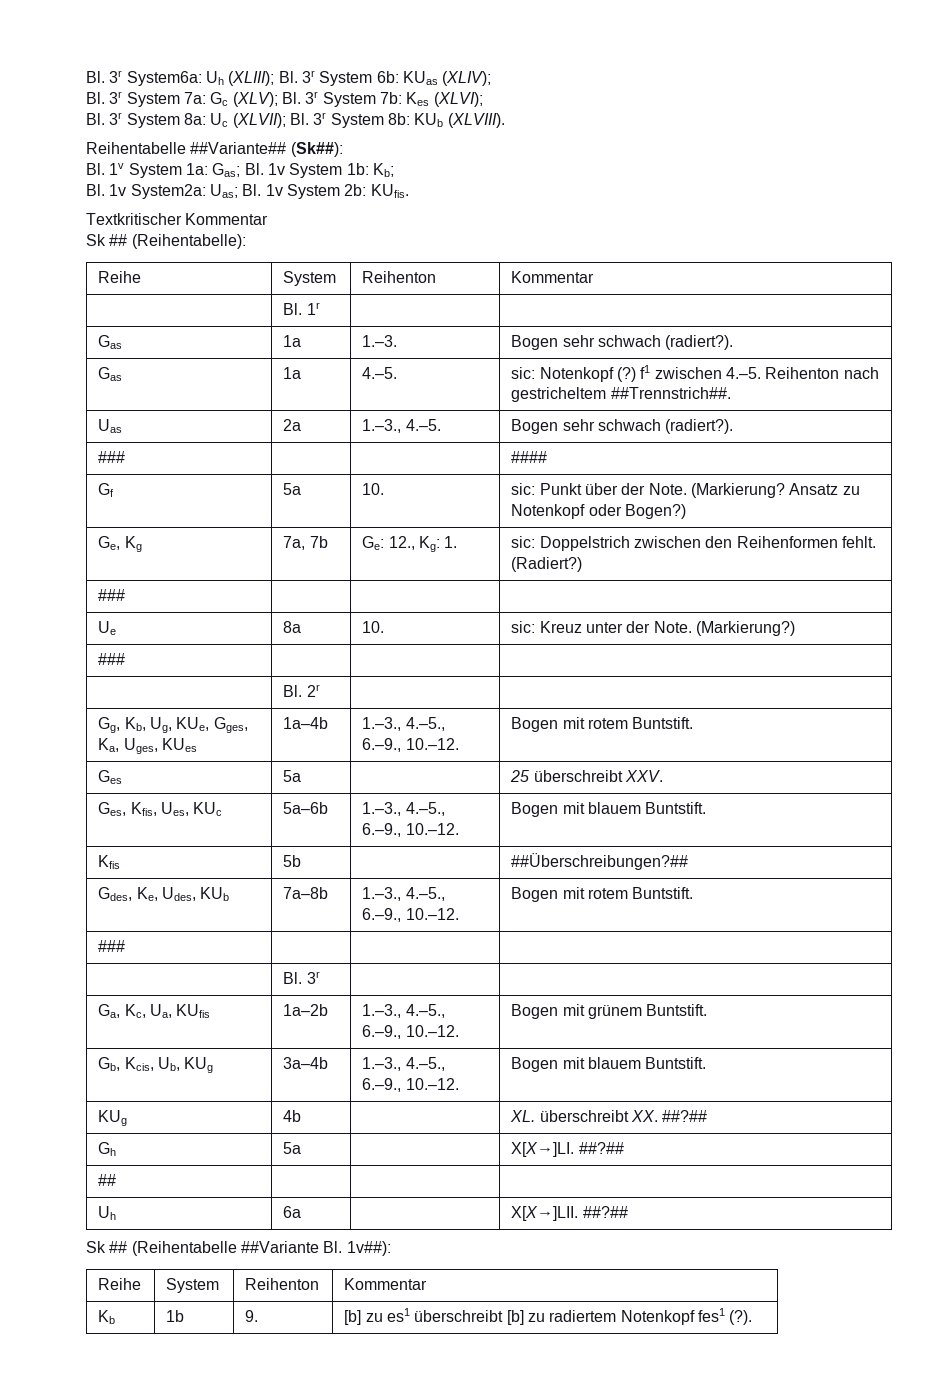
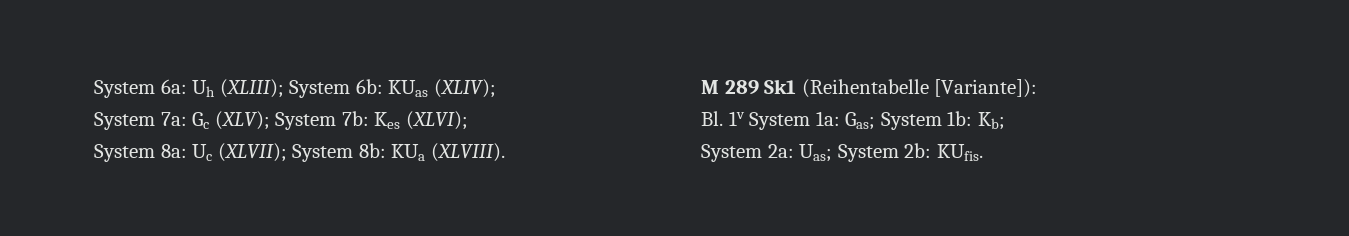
- Bl. 3r System6a: Uh (XLIII); Bl. 3r System 6b: KUas (XLIV);
+ System 6a: Uh (XLIII); System 6b: KUas (XLIV);
- Bl. 3r System 7a: Gc (XLV); Bl. 3r System 7b: Kes (XLVI);
+ System 7a: Gc (XLV); System 7b: Kes (XLVI);
- Bl. 3r System 8a: Uc (XLVII); Bl. 3r System 8b: KUb (XLVIII).
+ System 8a: Uc (XLVII); System 8b: KUa (XLVIII).
- Reihentabelle ##Variante## (Sk##):
+ M 289 Sk1 (Reihentabelle [Variante]):
- Bl. 1v System 1a: Gas; Bl. 1v System 1b: Kb;
+ Bl. 1v System 1a: Gas; System 1b: Kb;
- Bl. 1v System2a: Uas; Bl. 1v System 2b: KUfis.
- Textkritischer Kommentar
- Sk ## (Reihentabelle):
- Reihe | System | Reihenton | Kommentar
- | Bl. 1r | |
- Gas | 1a | 1.–3. | Bogen sehr schwach (radiert?).
- Gas | 1a | 4.–5. | sic: Notenkopf (?) f1 zwischen 4.–5. Reihenton nach gestricheltem ##Trennstrich##.
- Uas | 2a | 1.–3., 4.–5. | Bogen sehr schwach (radiert?).
- ### | | | ####
- Gf | 5a | 10. | sic: Punkt über der Note. (Markierung? Ansatz zu Notenkopf oder Bogen?)
- Ge, Kg | 7a, 7b | Ge: 12., Kg: 1. | sic: Doppelstrich zwischen den Reihenformen fehlt. (Radiert?)
- ### | | |
- Ue | 8a | 10. | sic: Kreuz unter der Note. (Markierung?)
- ### | | |
- | Bl. 2r | |
- Gg, Kb, Ug, KUe, Gges, Ka, Uges, KUes | 1a–4b | 1.–3., 4.–5., 6.–9., 10.–12. | Bogen mit rotem Buntstift.
- Ges | 5a | | 25 überschreibt XXV.
- Ges, Kfis, Ues, KUc | 5a–6b | 1.–3., 4.–5., 6.–9., 10.–12. | Bogen mit blauem Buntstift.
- Kfis | 5b | | ##Überschreibungen?##
- Gdes, Ke, Udes, KUb | 7a–8b | 1.–3., 4.–5., 6.–9., 10.–12. | Bogen mit rotem Buntstift.
- ### | | |
- | Bl. 3r | |
- Ga, Kc, Ua, KUfis | 1a–2b | 1.–3., 4.–5., 6.–9., 10.–12. | Bogen mit grünem Buntstift.
- Gb, Kcis, Ub, KUg | 3a–4b | 1.–3., 4.–5., 6.–9., 10.–12. | Bogen mit blauem Buntstift.
- KUg | 4b | | XL. überschreibt XX. ##?##
- Gh | 5a | | X[X→]LI. ##?##
- ## | | |
- Uh | 6a | | X[X→]LII. ##?##
- Sk ## (Reihentabelle ##Variante Bl. 1v##):
- Reihe | System | Reihenton | Kommentar
- Kb | 1b | 9. | [b] zu es1 überschreibt [b] zu radiertem Notenkopf fes1 (?).
+ System 2a: Uas; System 2b: KUfis.

